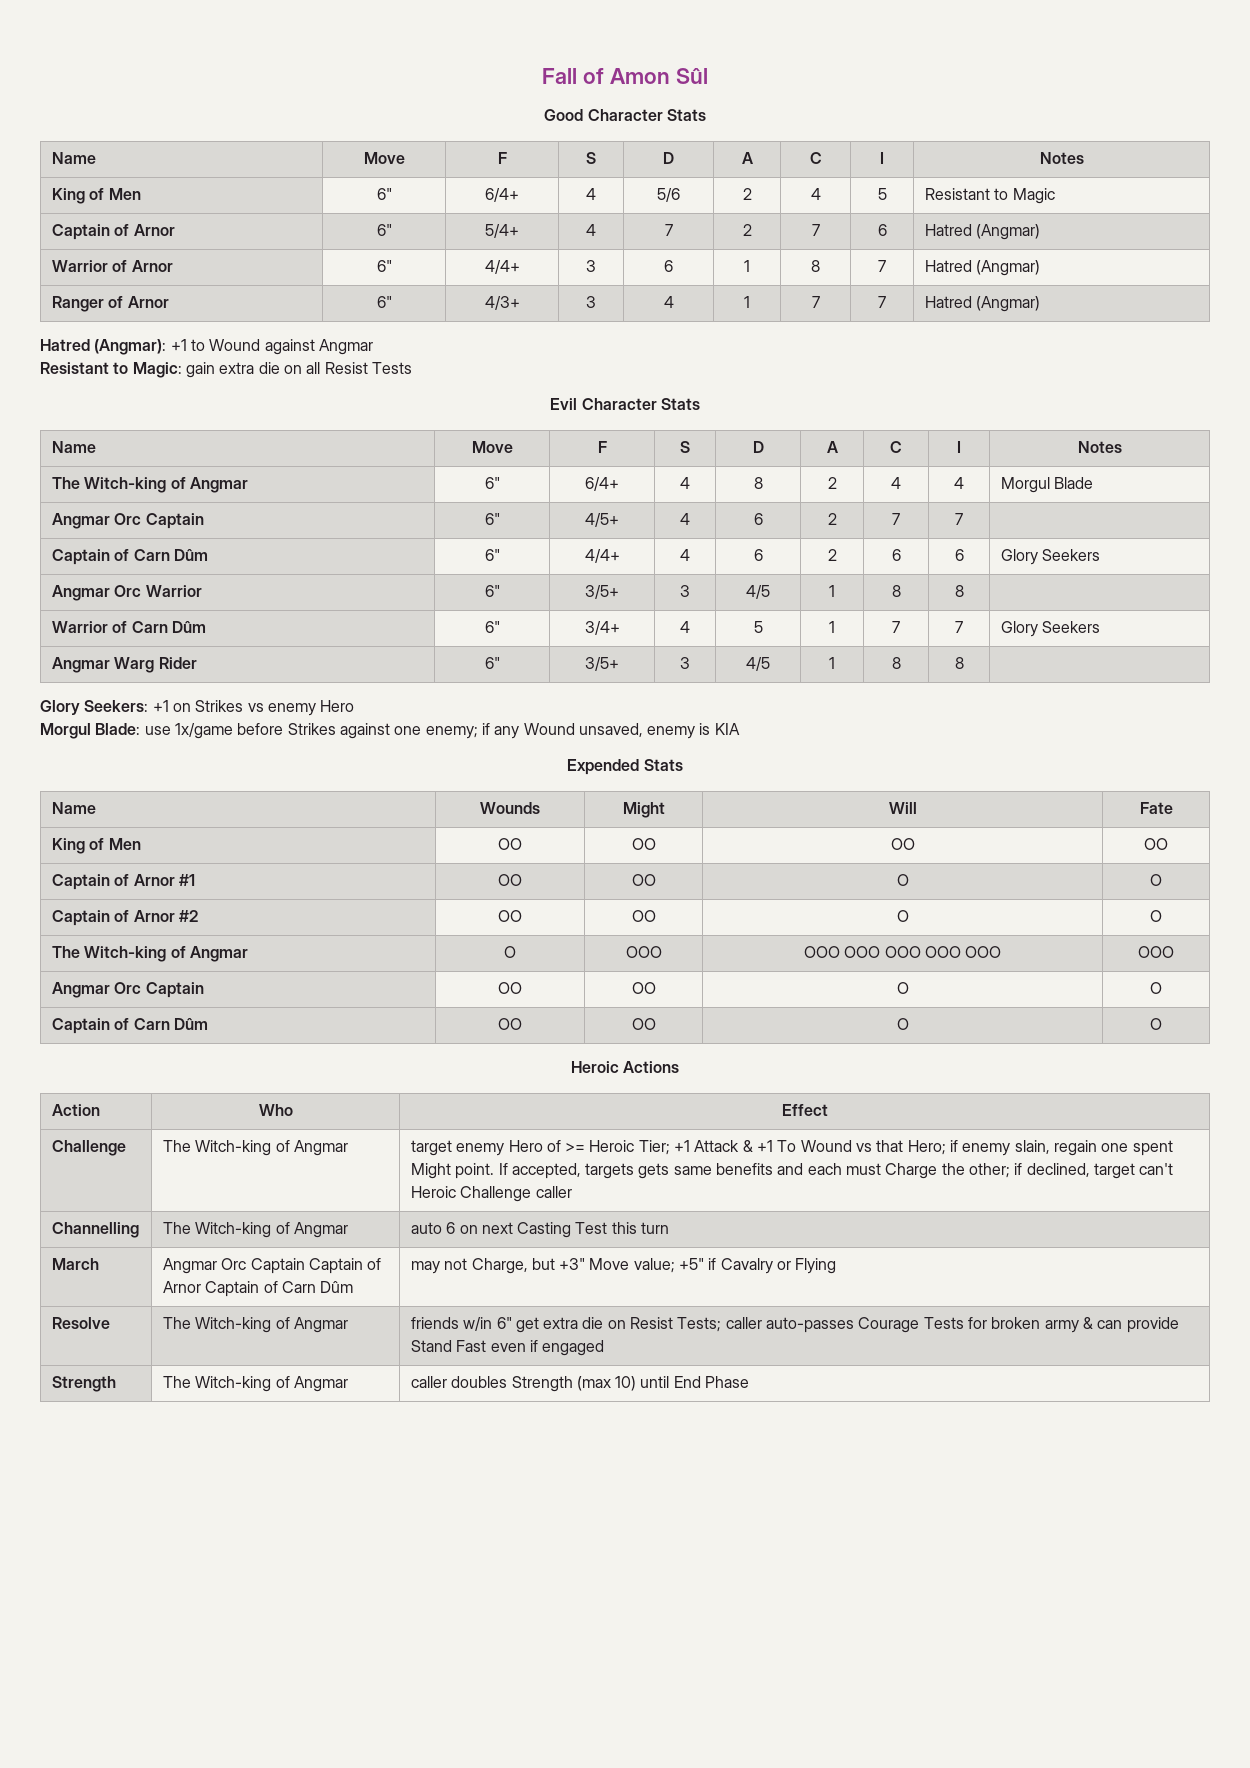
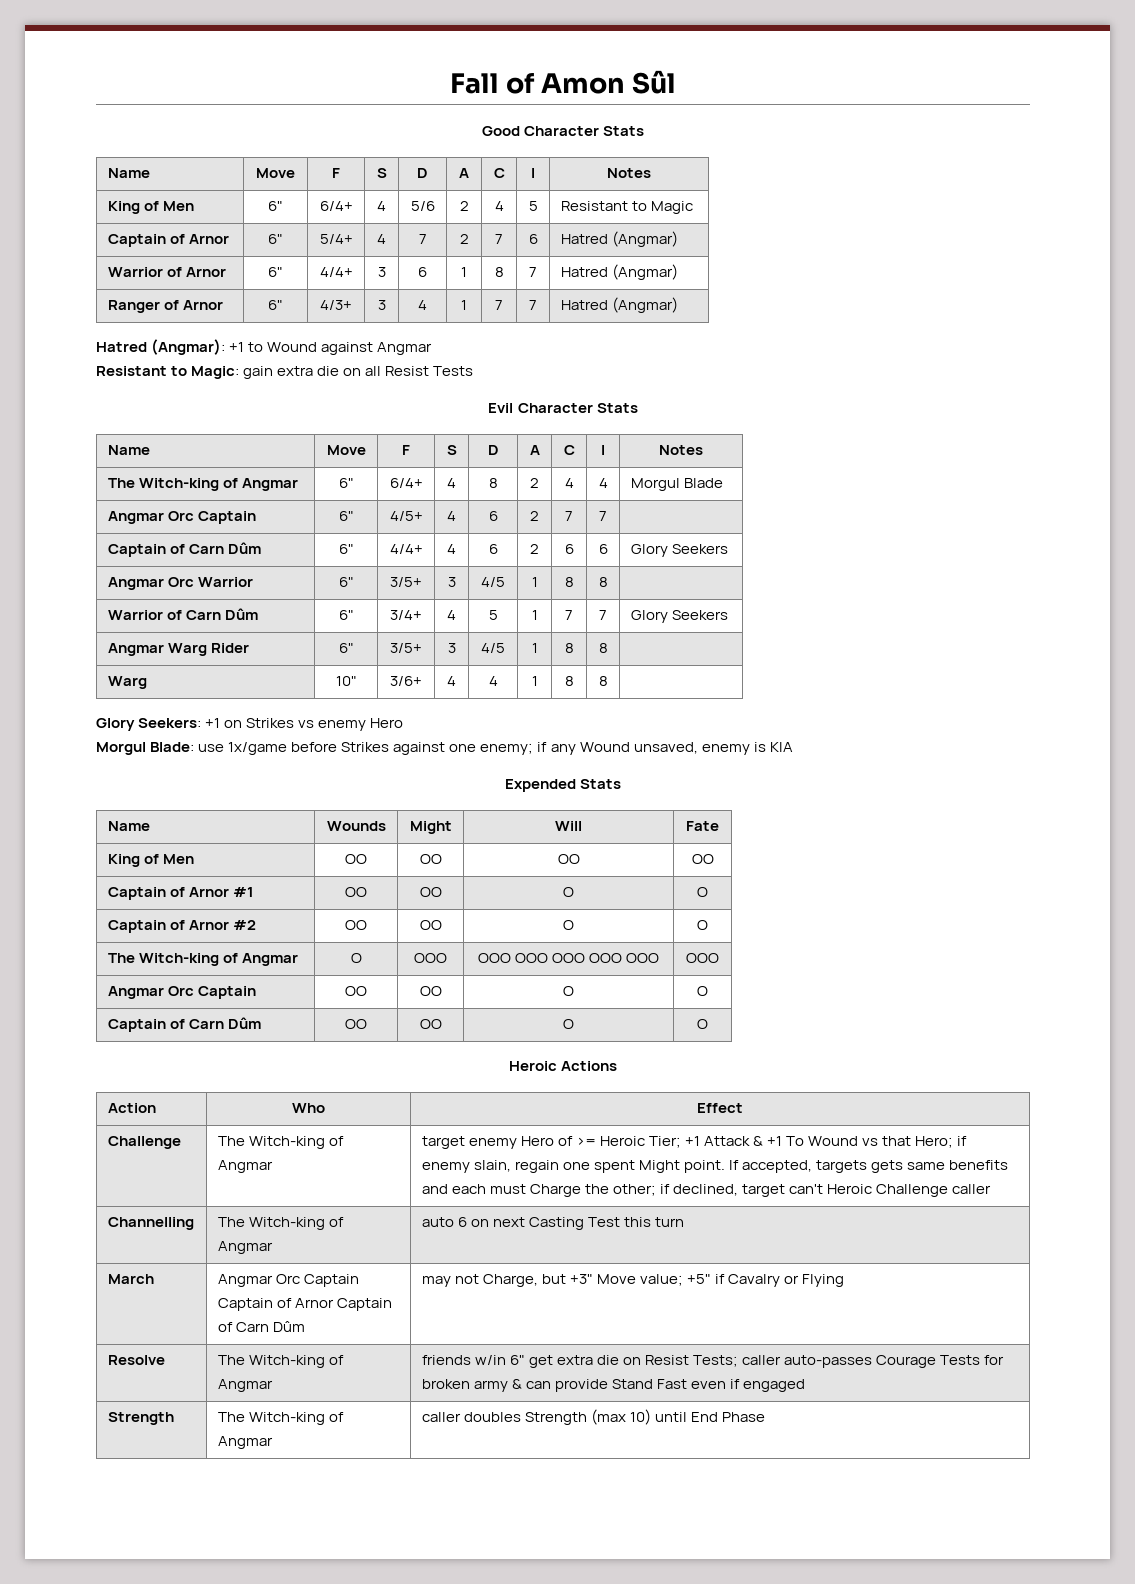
+ Warg | 10" | 3/6+ | 4 | 4 | 1 | 8 | 8 |

